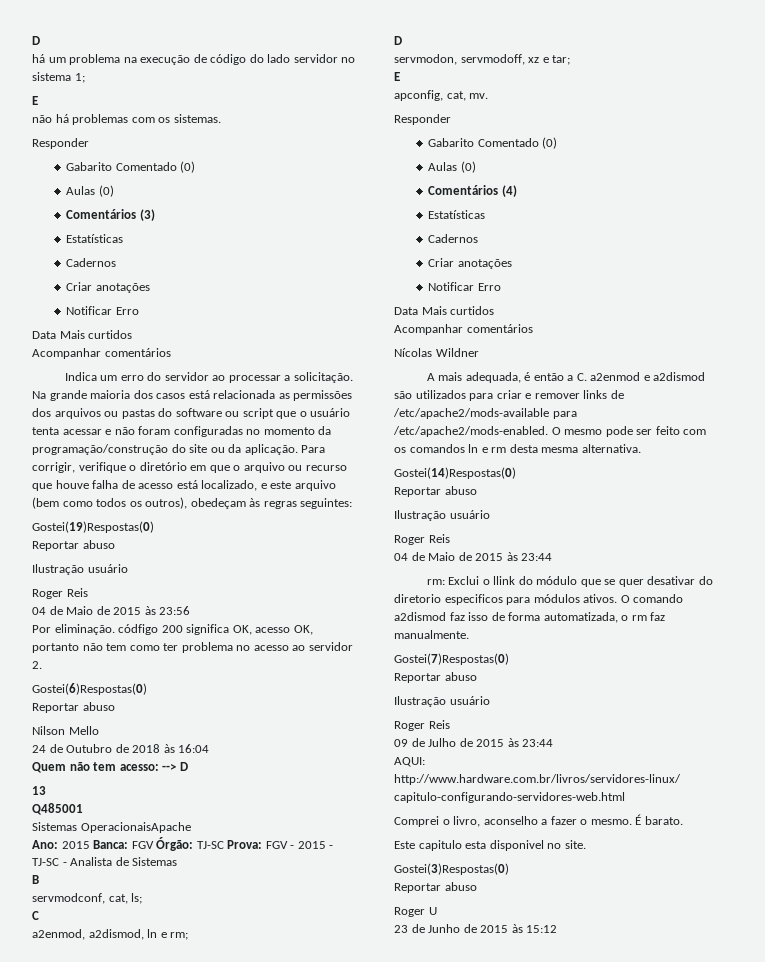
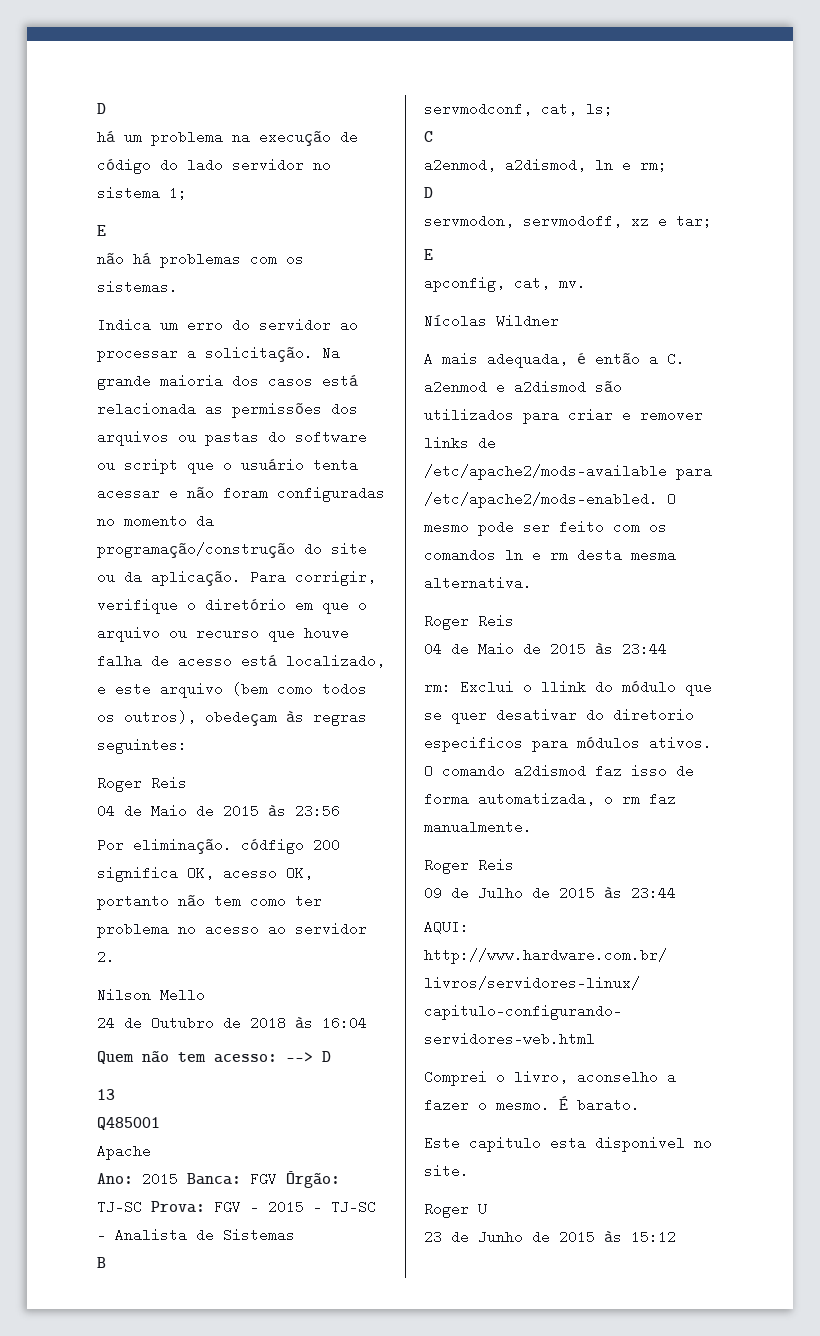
  não há problemas com os sistemas.
- Responder
- Gabarito Comentado (0)
- Aulas (0)
- Comentários (3)
- Estatísticas
- Cadernos
- Criar anotações
- Notificar Erro
- Data Mais curtidos
- Acompanhar comentários
- Gostei(19)Respostas(0)
- Reportar abuso
- Ilustração usuário
- Gostei(6)Respostas(0)
- Reportar abuso
- Sistemas OperacionaisApache
+ Apache
  apconfig, cat, mv.
- Responder
- Gabarito Comentado (0)
- Aulas (0)
- Comentários (4)
- Estatísticas
- Cadernos
- Criar anotações
- Notificar Erro
- Data Mais curtidos
- Acompanhar comentários
- Gostei(14)Respostas(0)
- Reportar abuso
- Ilustração usuário
- Gostei(7)Respostas(0)
- Reportar abuso
- Ilustração usuário
- Gostei(3)Respostas(0)
- Reportar abuso

